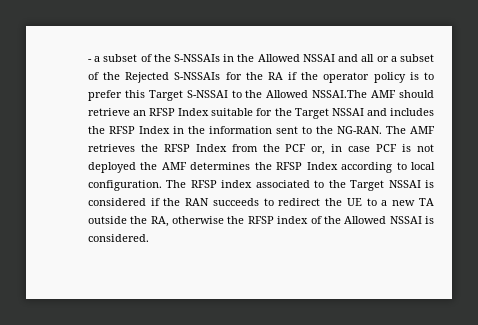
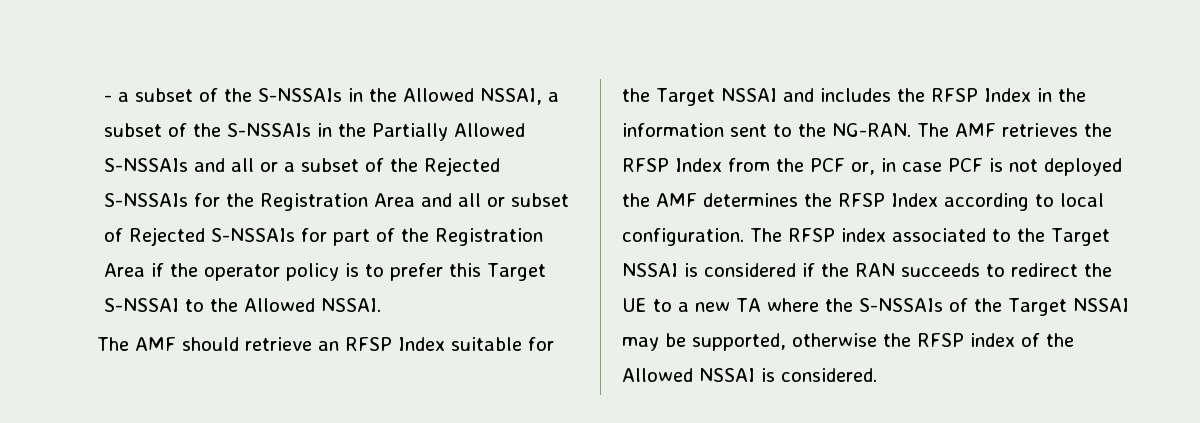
- - a subset of the S-NSSAIs in the Allowed NSSAI and all or a subset of the Rejected S-NSSAIs for the RA if the operator policy is to prefer this Target S-NSSAI to the Allowed NSSAI.The AMF should retrieve an RFSP Index suitable for the Target NSSAI and includes the RFSP Index in the information sent to the NG-RAN.
+ - a subset of the S-NSSAIs in the Allowed NSSAI, a subset of the S-NSSAIs in the Partially Allowed S-NSSAIs and all or a subset of the Rejected S-NSSAIs for the Registration Area and all or subset of Rejected S-NSSAIs for part of the Registration Area if the operator policy is to prefer this Target S-NSSAI to the Allowed NSSAI.
+ The AMF should retrieve an RFSP Index suitable for the Target NSSAI and includes the RFSP Index in the information sent to the NG-RAN.
- The RFSP index associated to the Target NSSAI is considered if the RAN succeeds to redirect the UE to a new TA outside the RA, otherwise the RFSP index of the Allowed NSSAI is considered.
+ The RFSP index associated to the Target NSSAI is considered if the RAN succeeds to redirect the UE to a new TA where the S-NSSAIs of the Target NSSAI may be supported, otherwise the RFSP index of the Allowed NSSAI is considered.

